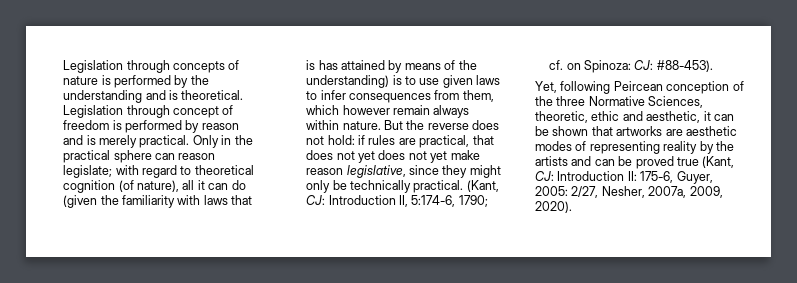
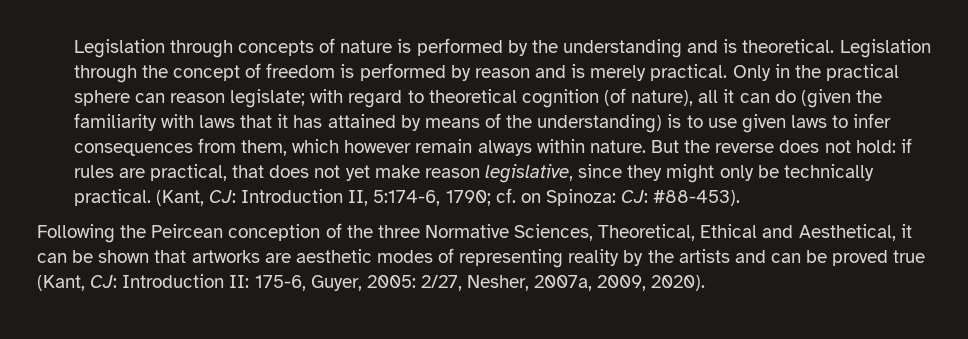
- Legislation through concept of freedom is performed by reason and is merely practical.
+ Legislation through the concept of freedom is performed by reason and is merely practical.
- Only in the practical sphere can reason legislate; with regard to theoretical cognition (of nature), all it can do (given the familiarity with laws that is has attained by means of the understanding) is to use given laws to infer consequences from them, which however remain always within nature.
+ Only in the practical sphere can reason legislate; with regard to theoretical cognition (of nature), all it can do (given the familiarity with laws that it has attained by means of the understanding) is to use given laws to infer consequences from them, which however remain always within nature.
- But the reverse does not hold: if rules are practical, that does not yet does not yet make reason legislative, since they might only be technically practical.
+ But the reverse does not hold: if rules are practical, that does not yet make reason legislative, since they might only be technically practical.
- Yet, following Peircean conception of the three Normative Sciences, theoretic, ethic and aesthetic, it can be shown that artworks are aesthetic modes of representing reality by the artists and can be proved true (Kant, CJ: Introduction II: 175-6, Guyer, 2005: 2/27, Nesher, 2007a, 2009, 2020).
+ Following the Peircean conception of the three Normative Sciences, Theoretical, Ethical and Aesthetical, it can be shown that artworks are aesthetic modes of representing reality by the artists and can be proved true (Kant, CJ: Introduction II: 175-6, Guyer, 2005: 2/27, Nesher, 2007a, 2009, 2020).

